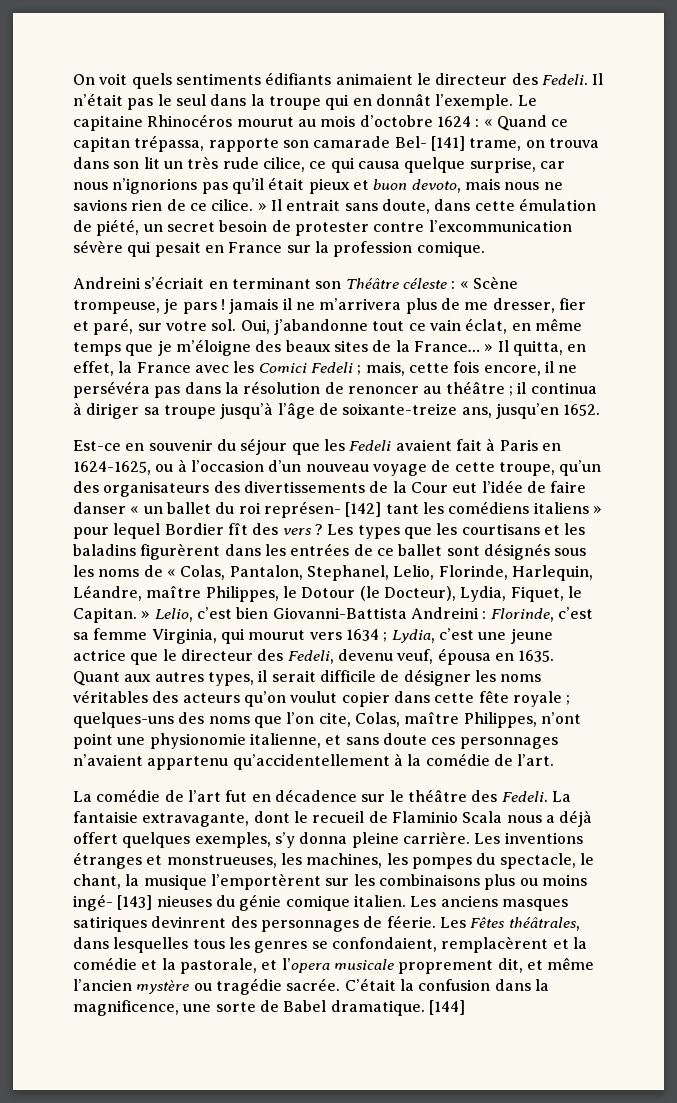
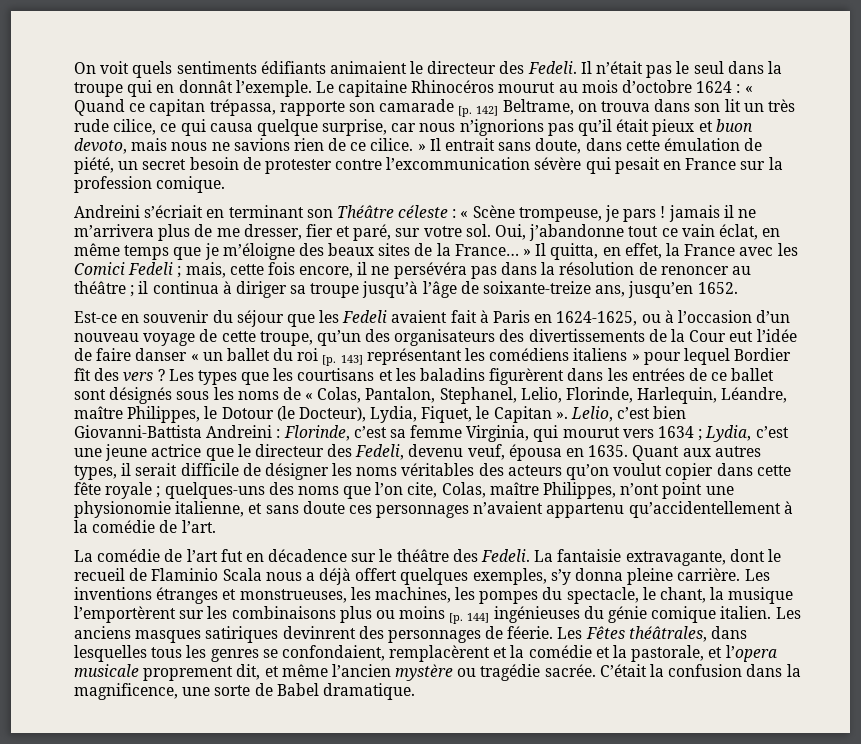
- « Quand ce capitan trépassa, rapporte son camarade Bel- [141] trame, on trouva dans son lit un très rude cilice, ce qui causa quelque surprise, car nous n’ignorions pas qu’il était pieux et buon devoto, mais nous ne savions rien de ce cilice. » Il entrait sans doute, dans cette émulation de piété, un secret besoin de protester contre l’excommunication sévère qui pesait en France sur la profession comique.
+ « Quand ce capitan trépassa, rapporte son camarade [p. 142] Beltrame, on trouva dans son lit un très rude cilice, ce qui causa quelque surprise, car nous n’ignorions pas qu’il était pieux et buon devoto, mais nous ne savions rien de ce cilice. » Il entrait sans doute, dans cette émulation de piété, un secret besoin de protester contre l’excommunication sévère qui pesait en France sur la profession comique.
- Est-ce en souvenir du séjour que les Fedeli avaient fait à Paris en 1624-1625, ou à l’occasion d’un nouveau voyage de cette troupe, qu’un des organisateurs des divertissements de la Cour eut l’idée de faire danser « un ballet du roi représen- [142] tant les comédiens italiens » pour lequel Bordier fît des vers ?
+ Est-ce en souvenir du séjour que les Fedeli avaient fait à Paris en 1624-1625, ou à l’occasion d’un nouveau voyage de cette troupe, qu’un des organisateurs des divertissements de la Cour eut l’idée de faire danser « un ballet du roi [p. 143] représentant les comédiens italiens » pour lequel Bordier fît des vers ?
- Les types que les courtisans et les baladins figurèrent dans les entrées de ce ballet sont désignés sous les noms de « Colas, Pantalon, Stephanel, Lelio, Florinde, Harlequin, Léandre, maître Philippes, le Dotour (le Docteur), Lydia, Fiquet, le Capitan. » Lelio, c’est bien Giovanni-Battista Andreini :
+ Les types que les courtisans et les baladins figurèrent dans les entrées de ce ballet sont désignés sous les noms de « Colas, Pantalon, Stephanel, Lelio, Florinde, Harlequin, Léandre, maître Philippes, le Dotour (le Docteur), Lydia, Fiquet, le Capitan ». Lelio, c’est bien Giovanni-Battista Andreini :
- Les inventions étranges et monstrueuses, les machines, les pompes du spectacle, le chant, la musique l’emportèrent sur les combinaisons plus ou moins ingé- [143] nieuses du génie comique italien.
+ Les inventions étranges et monstrueuses, les machines, les pompes du spectacle, le chant, la musique l’emportèrent sur les combinaisons plus ou moins [p. 144] ingénieuses du génie comique italien.
- [144]

